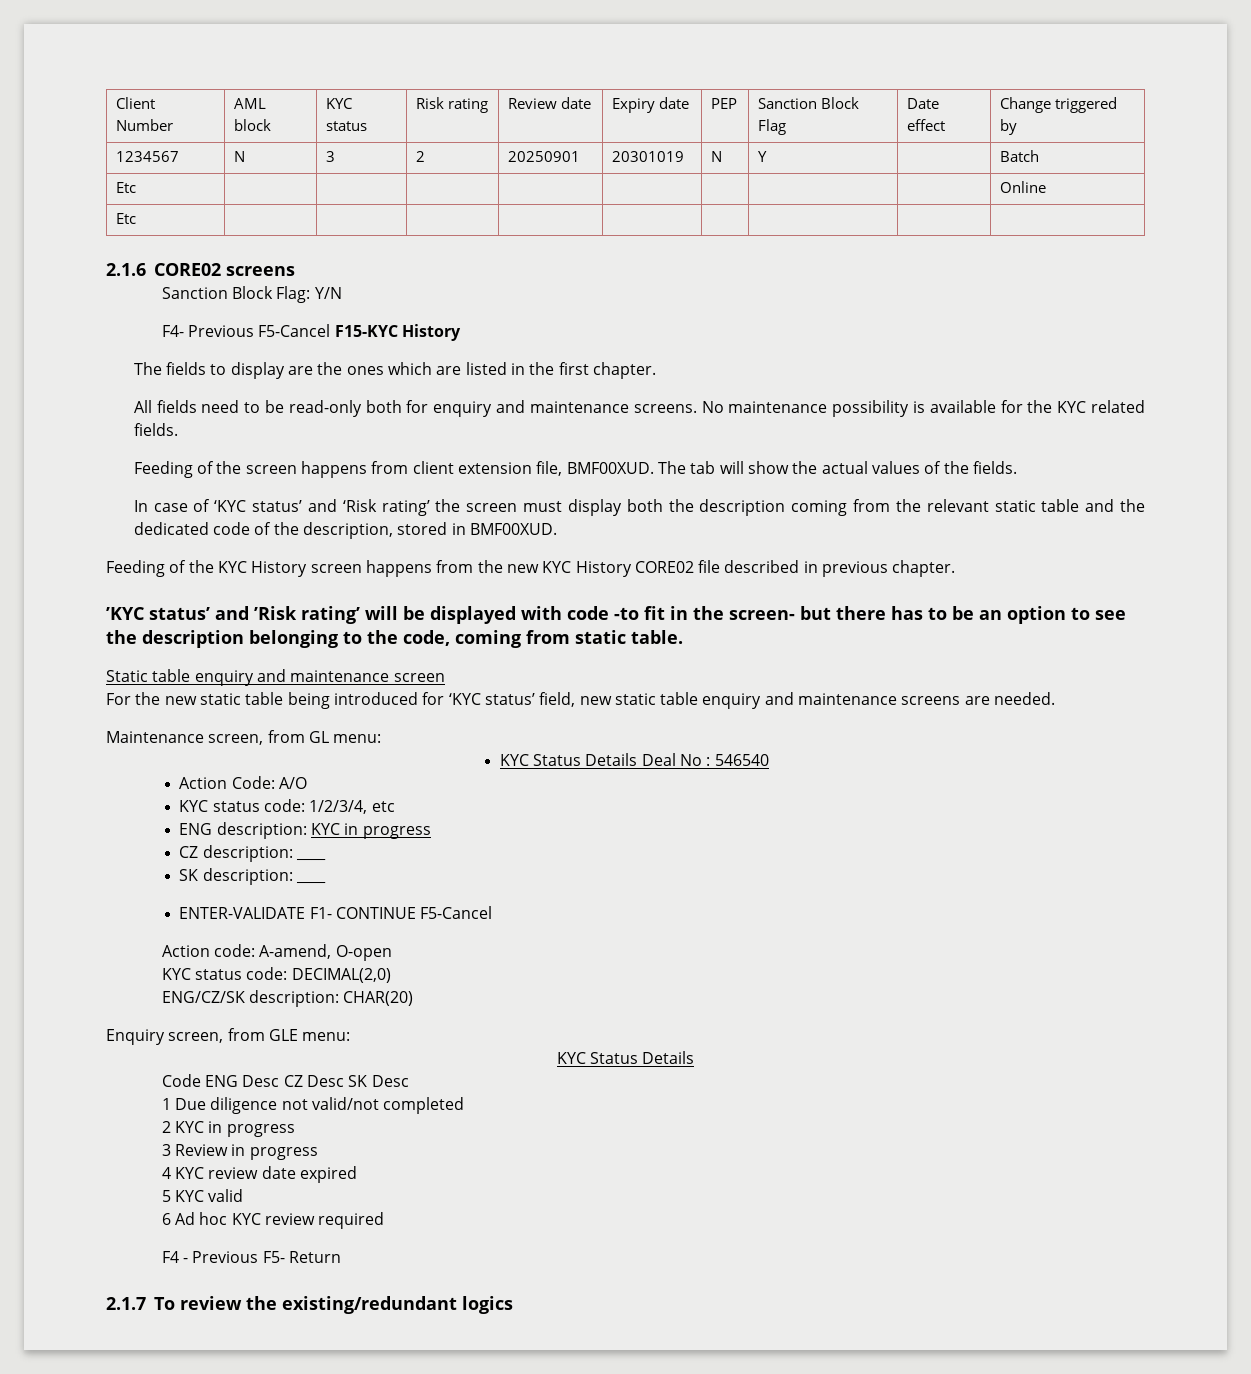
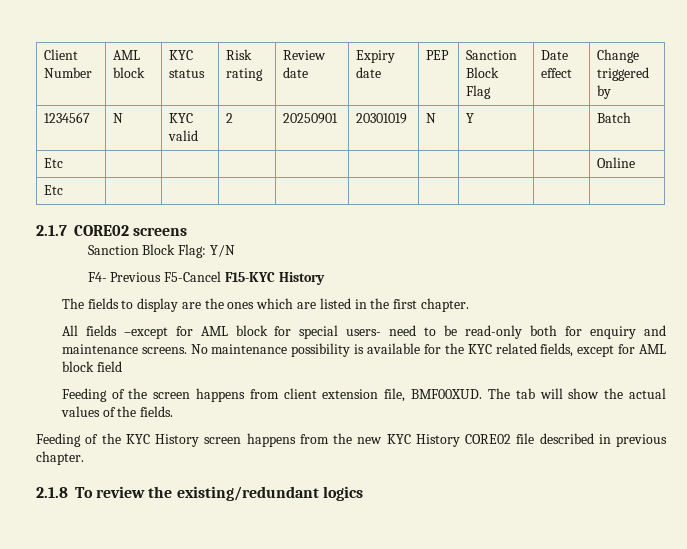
- 1234567 | N | 3 | 2 | 20250901 | 20301019 | N | Y | | Batch
+ 1234567 | N | KYC valid | 2 | 20250901 | 20301019 | N | Y | | Batch
- 2.1.6 CORE02 screens
+ 2.1.7 CORE02 screens
- All fields need to be read-only both for enquiry and maintenance screens.
+ All fields –except for AML block for special users- need to be read-only both for enquiry and maintenance screens.
- No maintenance possibility is available for the KYC related fields.
+ No maintenance possibility is available for the KYC related fields, except for AML block field
- In case of ‘KYC status’ and ‘Risk rating’ the screen must display both the description coming from the relevant static table and the dedicated code of the description, stored in BMF00XUD.
- ’KYC status’ and ’Risk rating’ will be displayed with code -to fit in the screen- but there has to be an option to see the description belonging to the code, coming from static table.
- Static table enquiry and maintenance screen
- For the new static table being introduced for ‘KYC status’ field, new static table enquiry and maintenance screens are needed.
- Maintenance screen, from GL menu:
- KYC Status Details Deal No : 546540
- Action Code: A/O
- KYC status code: 1/2/3/4, etc
- ENG description: KYC in progress
- CZ description: ____
- SK description: ____
- ENTER-VALIDATE F1- CONTINUE F5-Cancel
- Action code: A-amend, O-open
- KYC status code: DECIMAL(2,0)
- ENG/CZ/SK description: CHAR(20)
- Enquiry screen, from GLE menu:
- KYC Status Details
- Code ENG Desc CZ Desc SK Desc
- 1 Due diligence not valid/not completed
- 2 KYC in progress
- 3 Review in progress
- 4 KYC review date expired
- 5 KYC valid
- 6 Ad hoc KYC review required
- F4 - Previous F5- Return
- 2.1.7 To review the existing/redundant logics
+ 2.1.8 To review the existing/redundant logics

